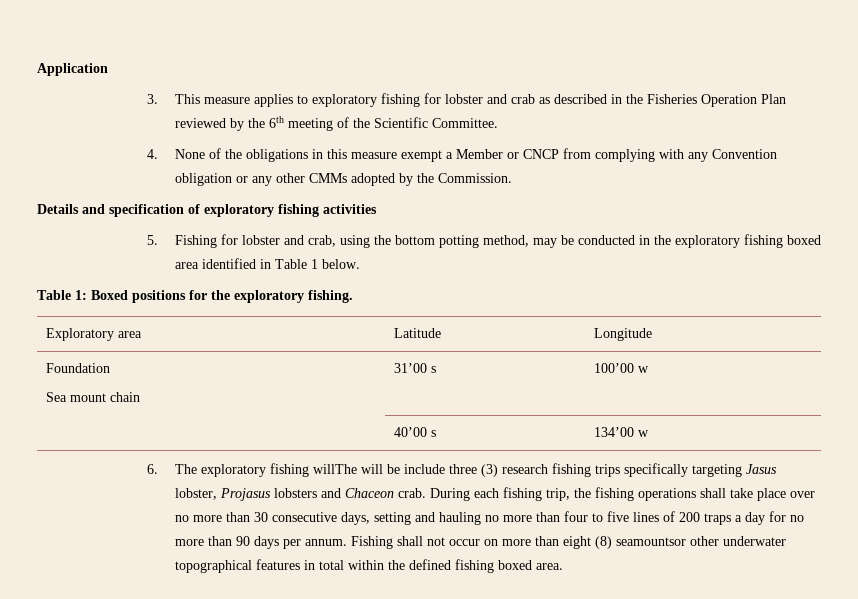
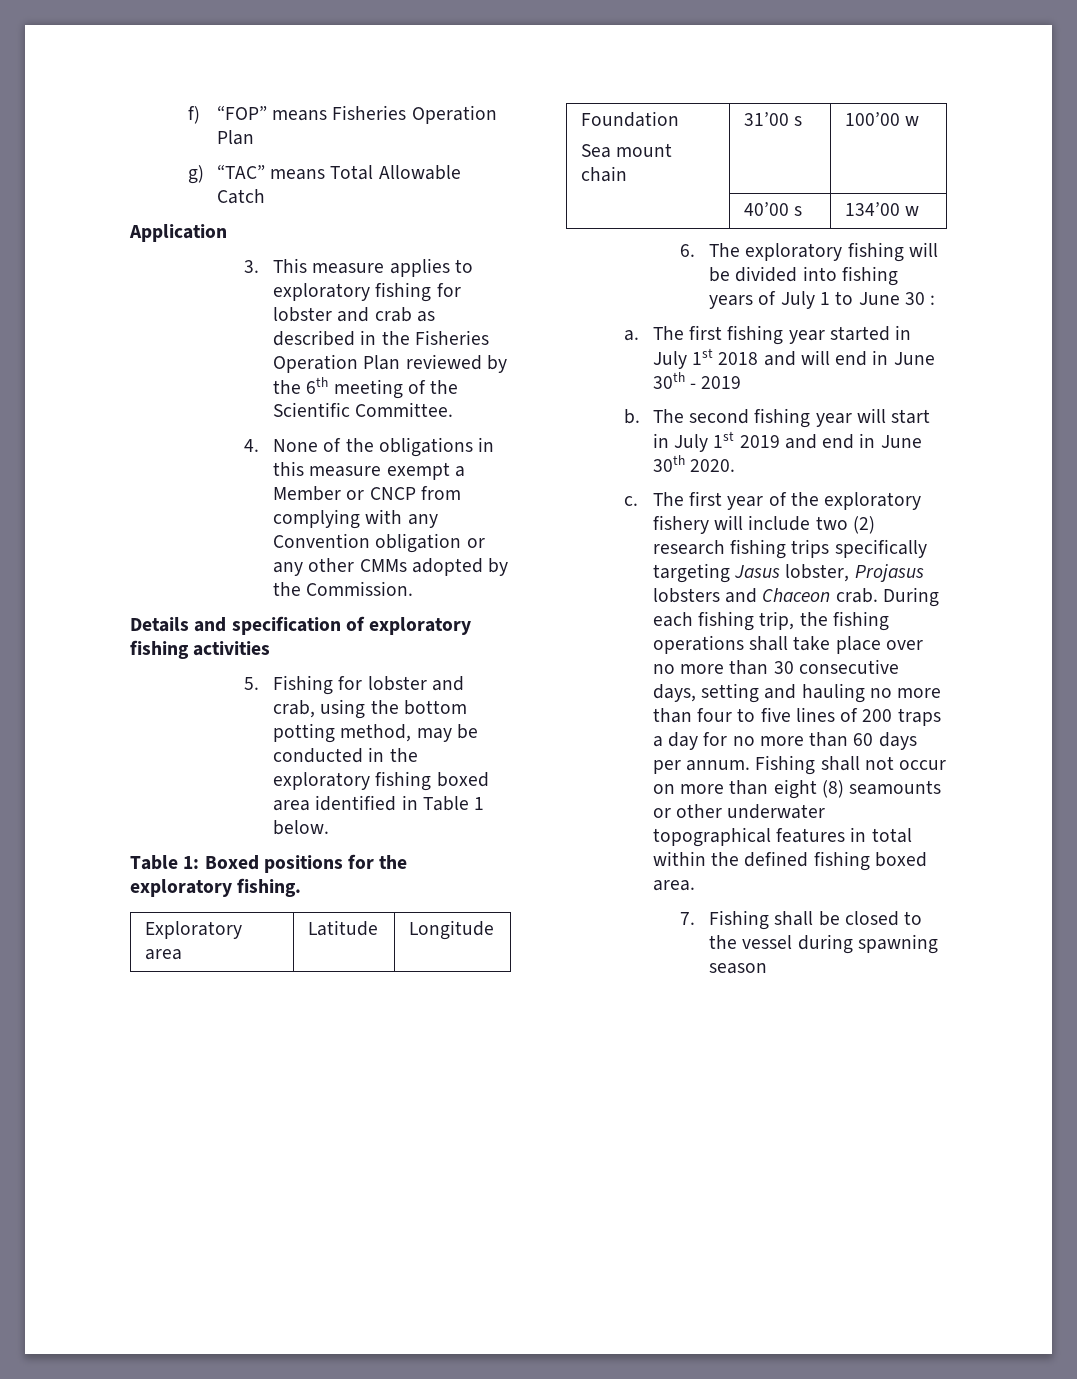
+ f) “FOP” means Fisheries Operation Plan
+ g) “TAC” means Total Allowable Catch
- 6. The exploratory fishing willThe will be include three (3) research fishing trips specifically targeting Jasus lobster, Projasus lobsters and Chaceon crab.
+ 6. The exploratory fishing will be divided into fishing years of July 1 to June 30 :
+ a. The first fishing year started in July 1st 2018 and will end in June 30th - 2019
+ b. The second fishing year will start in July 1st 2019 and end in June 30th 2020.
+ c. The first year of the exploratory fishery will include two (2) research fishing trips specifically targeting Jasus lobster, Projasus lobsters and Chaceon crab.
- During each fishing trip, the fishing operations shall take place over no more than 30 consecutive days, setting and hauling no more than four to five lines of 200 traps a day for no more than 90 days per annum.
+ During each fishing trip, the fishing operations shall take place over no more than 30 consecutive days, setting and hauling no more than four to five lines of 200 traps a day for no more than 60 days per annum.
- Fishing shall not occur on more than eight (8) seamountsor other underwater topographical features in total within the defined fishing boxed area.
+ Fishing shall not occur on more than eight (8) seamounts or other underwater topographical features in total within the defined fishing boxed area.
+ 7. Fishing shall be closed to the vessel during spawning season

